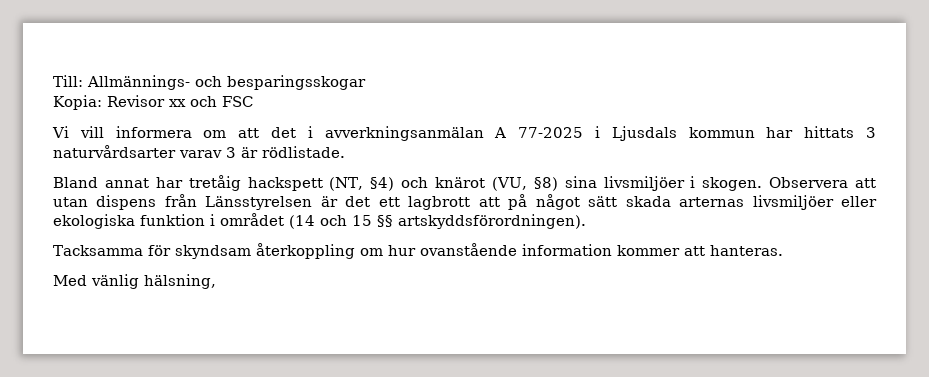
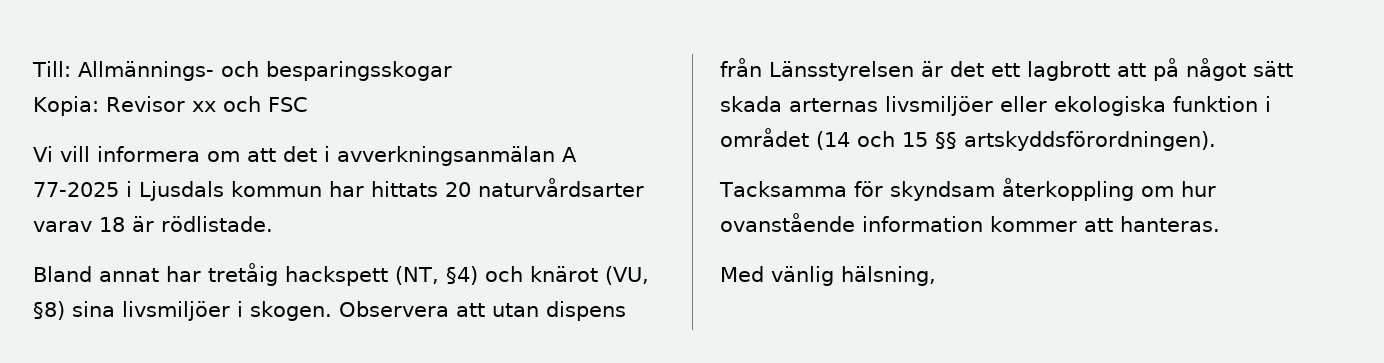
- Vi vill informera om att det i avverkningsanmälan A 77-2025 i Ljusdals kommun har hittats 3 naturvårdsarter varav 3 är rödlistade.
+ Vi vill informera om att det i avverkningsanmälan A 77-2025 i Ljusdals kommun har hittats 20 naturvårdsarter varav 18 är rödlistade.

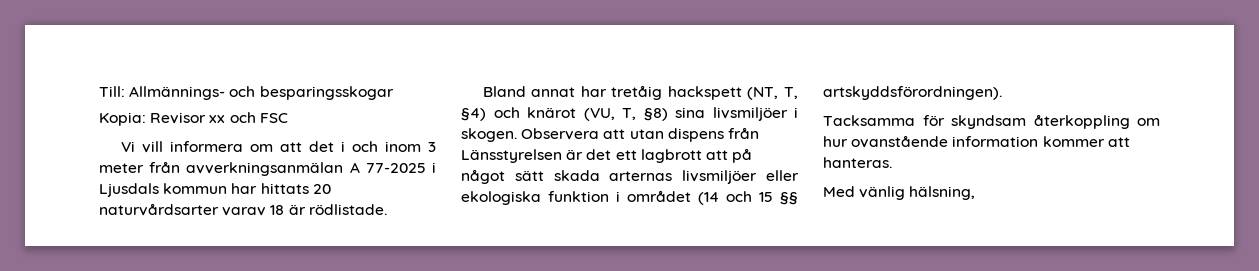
- Vi vill informera om att det i avverkningsanmälan A 77-2025 i Ljusdals kommun har hittats 20 naturvårdsarter varav 18 är rödlistade.
+ Vi vill informera om att det i och inom 3 meter från avverkningsanmälan A 77-2025 i Ljusdals kommun har hittats 20 naturvårdsarter varav 18 är rödlistade.
- Bland annat har tretåig hackspett (NT, §4) och knärot (VU, §8) sina livsmiljöer i skogen.
+ Bland annat har tretåig hackspett (NT, T, §4) och knärot (VU, T, §8) sina livsmiljöer i skogen.

